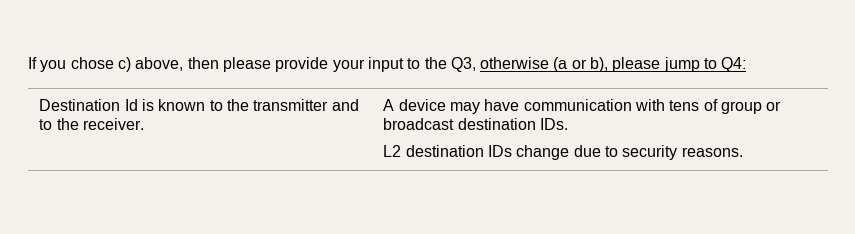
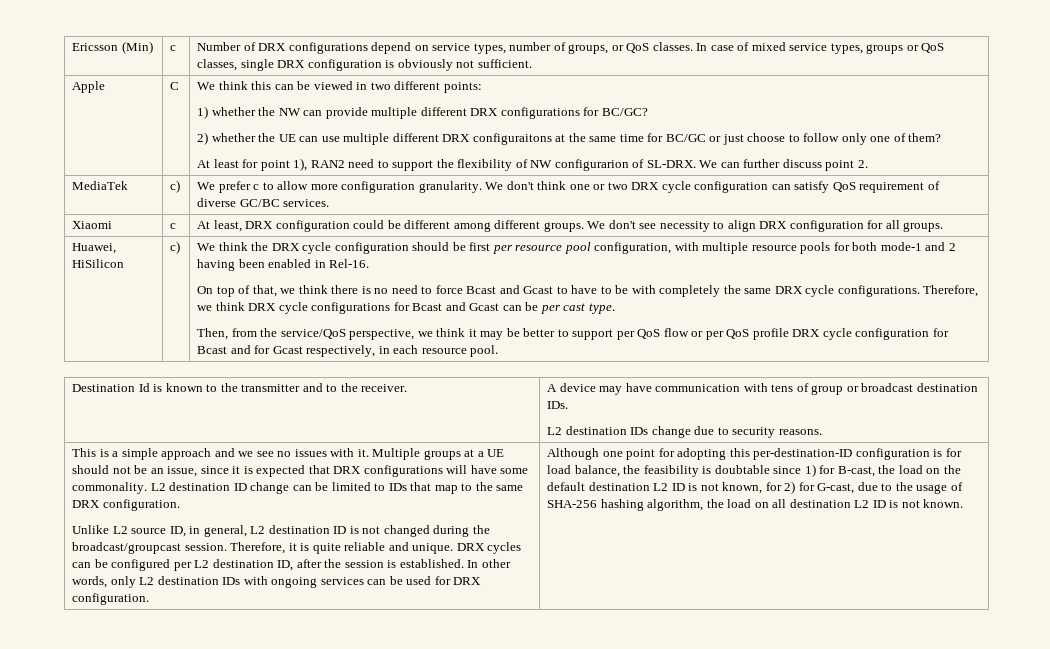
- If you chose c) above, then please provide your input to the Q3, otherwise (a or b), please jump to Q4:
+ Ericsson (Min) | c | Number of DRX configurations depend on service types, number of groups, or QoS classes. In case of mixed service types, groups or QoS classes, single DRX configuration is obviously not sufficient.
+ Apple | C | We think this can be viewed in two different points:
+ 1) whether the NW can provide multiple different DRX configurations for BC/GC?
+ 2) whether the UE can use multiple different DRX configuraitons at the same time for BC/GC or just choose to follow only one of them?
+ At least for point 1), RAN2 need to support the flexibility of NW configurarion of SL-DRX. We can further discuss point 2.
+ MediaTek | c) | We prefer c to allow more configuration granularity. We don't think one or two DRX cycle configuration can satisfy QoS requirement of diverse GC/BC services.
+ Xiaomi | c | At least, DRX configuration could be different among different groups. We don't see necessity to align DRX configuration for all groups.
+ Huawei, HiSilicon | c) | We think the DRX cycle configuration should be first per resource pool configuration, with multiple resource pools for both mode-1 and 2 having been enabled in Rel-16.
+ On top of that, we think there is no need to force Bcast and Gcast to have to be with completely the same DRX cycle configurations. Therefore, we think DRX cycle configurations for Bcast and Gcast can be per cast type.
+ Then, from the service/QoS perspective, we think it may be better to support per QoS flow or per QoS profile DRX cycle configuration for Bcast and for Gcast respectively, in each resource pool.
+ This is a simple approach and we see no issues with it. Multiple groups at a UE should not be an issue, since it is expected that DRX configurations will have some commonality. L2 destination ID change can be limited to IDs that map to the same DRX configuration.
+ Unlike L2 source ID, in general, L2 destination ID is not changed during the broadcast/groupcast session. Therefore, it is quite reliable and unique. DRX cycles can be configured per L2 destination ID, after the session is established. In other words, only L2 destination IDs with ongoing services can be used for DRX configuration. | Although one point for adopting this per-destination-ID configuration is for load balance, the feasibility is doubtable since 1) for B-cast, the load on the default destination L2 ID is not known, for 2) for G-cast, due to the usage of SHA-256 hashing algorithm, the load on all destination L2 ID is not known.

